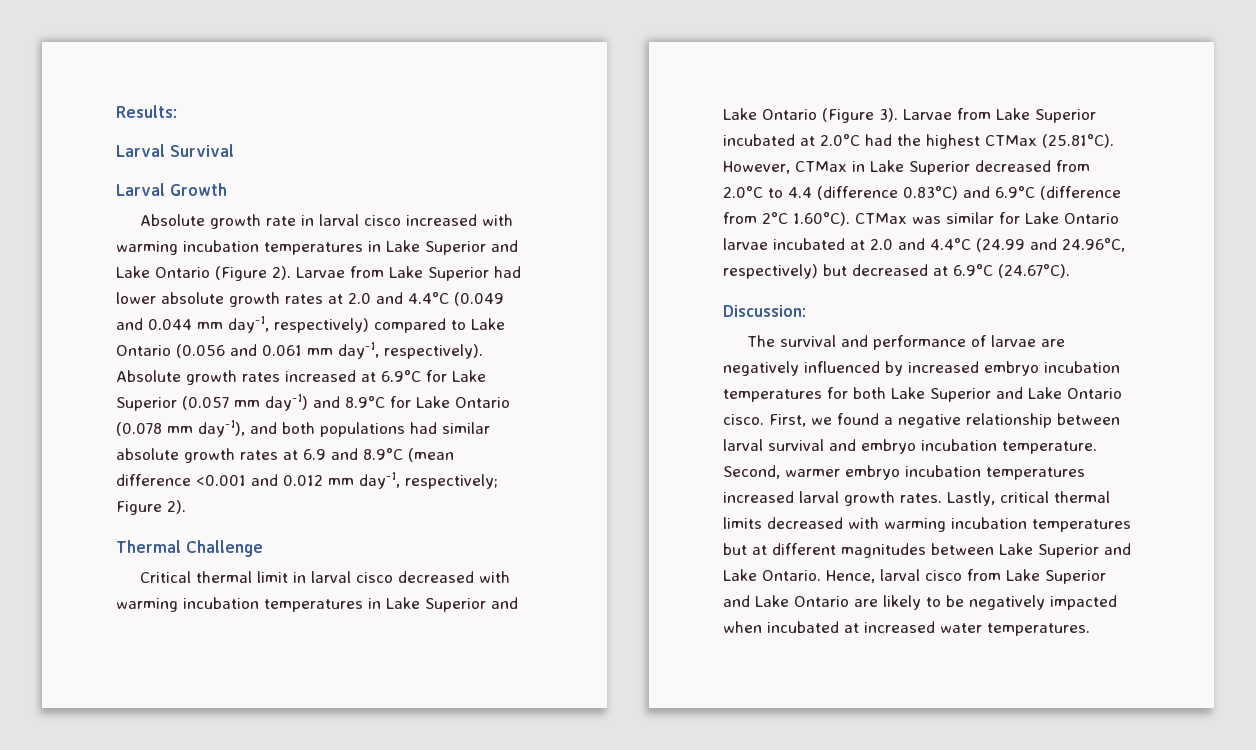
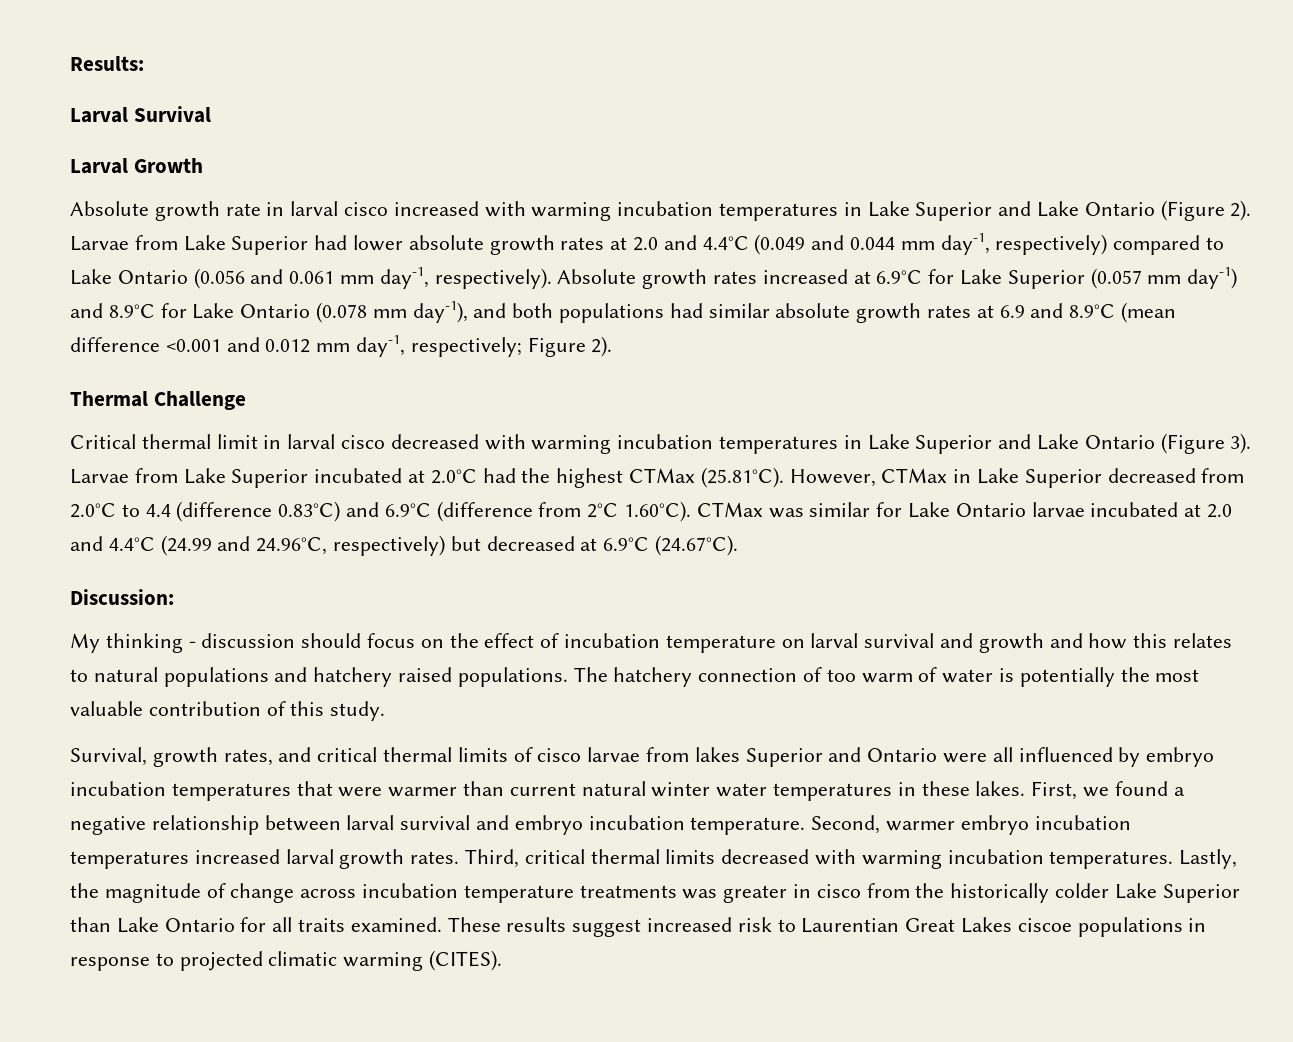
- The survival and performance of larvae are negatively influenced by increased embryo incubation temperatures for both Lake Superior and Lake Ontario cisco.
+ My thinking - discussion should focus on the effect of incubation temperature on larval survival and growth and how this relates to natural populations and hatchery raised populations. The hatchery connection of too warm of water is potentially the most valuable contribution of this study.
+ Survival, growth rates, and critical thermal limits of cisco larvae from lakes Superior and Ontario were all influenced by embryo incubation temperatures that were warmer than current natural winter water temperatures in these lakes.
- Lastly, critical thermal limits decreased with warming incubation temperatures but at different magnitudes between Lake Superior and Lake Ontario. Hence, larval cisco from Lake Superior and Lake Ontario are likely to be negatively impacted when incubated at increased water temperatures.
+ Third, critical thermal limits decreased with warming incubation temperatures. Lastly, the magnitude of change across incubation temperature treatments was greater in cisco from the historically colder Lake Superior than Lake Ontario for all traits examined. These results suggest increased risk to Laurentian Great Lakes ciscoe populations in response to projected climatic warming (CITES).

